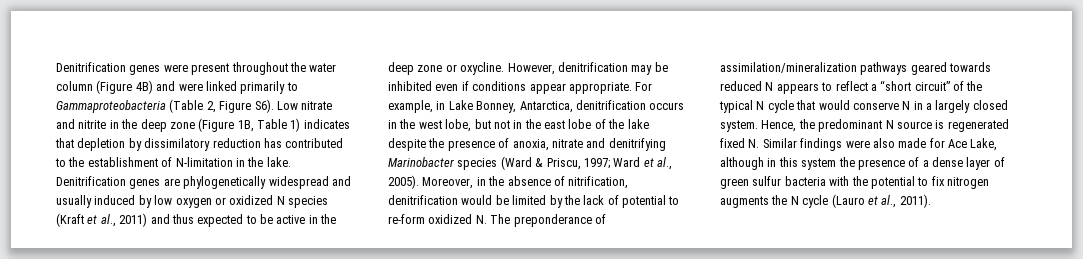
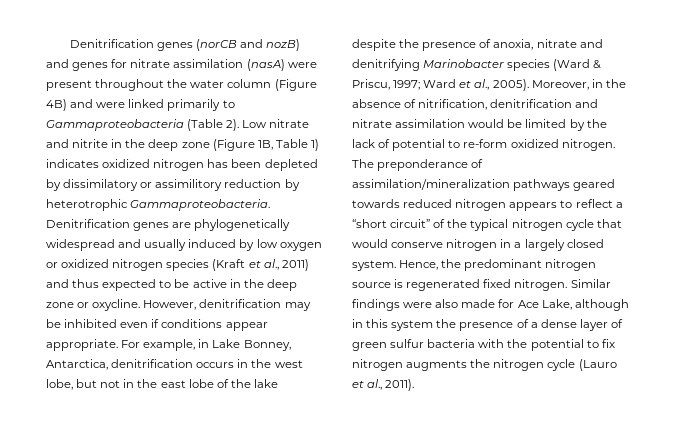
- Denitrification genes were present throughout the water column (Figure 4B) and were linked primarily to Gammaproteobacteria (Table 2, Figure S6). Low nitrate and nitrite in the deep zone (Figure 1B, Table 1) indicates that depletion by dissimilatory reduction has contributed to the establishment of N-limitation in the lake.
+ Denitrification genes (norCB and nozB) and genes for nitrate assimilation (nasA) were present throughout the water column (Figure 4B) and were linked primarily to Gammaproteobacteria (Table 2). Low nitrate and nitrite in the deep zone (Figure 1B, Table 1) indicates oxidized nitrogen has been depleted by dissimilatory or assimilitory reduction by heterotrophic Gammaproteobacteria.
- Denitrification genes are phylogenetically widespread and usually induced by low oxygen or oxidized N species (Kraft et al., 2011) and thus expected to be active in the deep zone or oxycline.
+ Denitrification genes are phylogenetically widespread and usually induced by low oxygen or oxidized nitrogen species (Kraft et al., 2011) and thus expected to be active in the deep zone or oxycline.
- Moreover, in the absence of nitrification, denitrification would be limited by the lack of potential to re-form oxidized N. The preponderance of assimilation/mineralization pathways geared towards reduced N appears to reflect a “short circuit” of the typical N cycle that would conserve N in a largely closed system.
+ Moreover, in the absence of nitrification, denitrification and nitrate assimilation would be limited by the lack of potential to re-form oxidized nitrogen. The preponderance of assimilation/mineralization pathways geared towards reduced nitrogen appears to reflect a “short circuit” of the typical nitrogen cycle that would conserve nitrogen in a largely closed system.
- Hence, the predominant N source is regenerated fixed N. Similar findings were also made for Ace Lake, although in this system the presence of a dense layer of green sulfur bacteria with the potential to fix nitrogen augments the N cycle (Lauro et al., 2011).
+ Hence, the predominant nitrogen source is regenerated fixed nitrogen. Similar findings were also made for Ace Lake, although in this system the presence of a dense layer of green sulfur bacteria with the potential to fix nitrogen augments the nitrogen cycle (Lauro et al., 2011).

